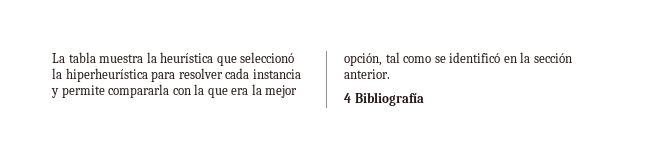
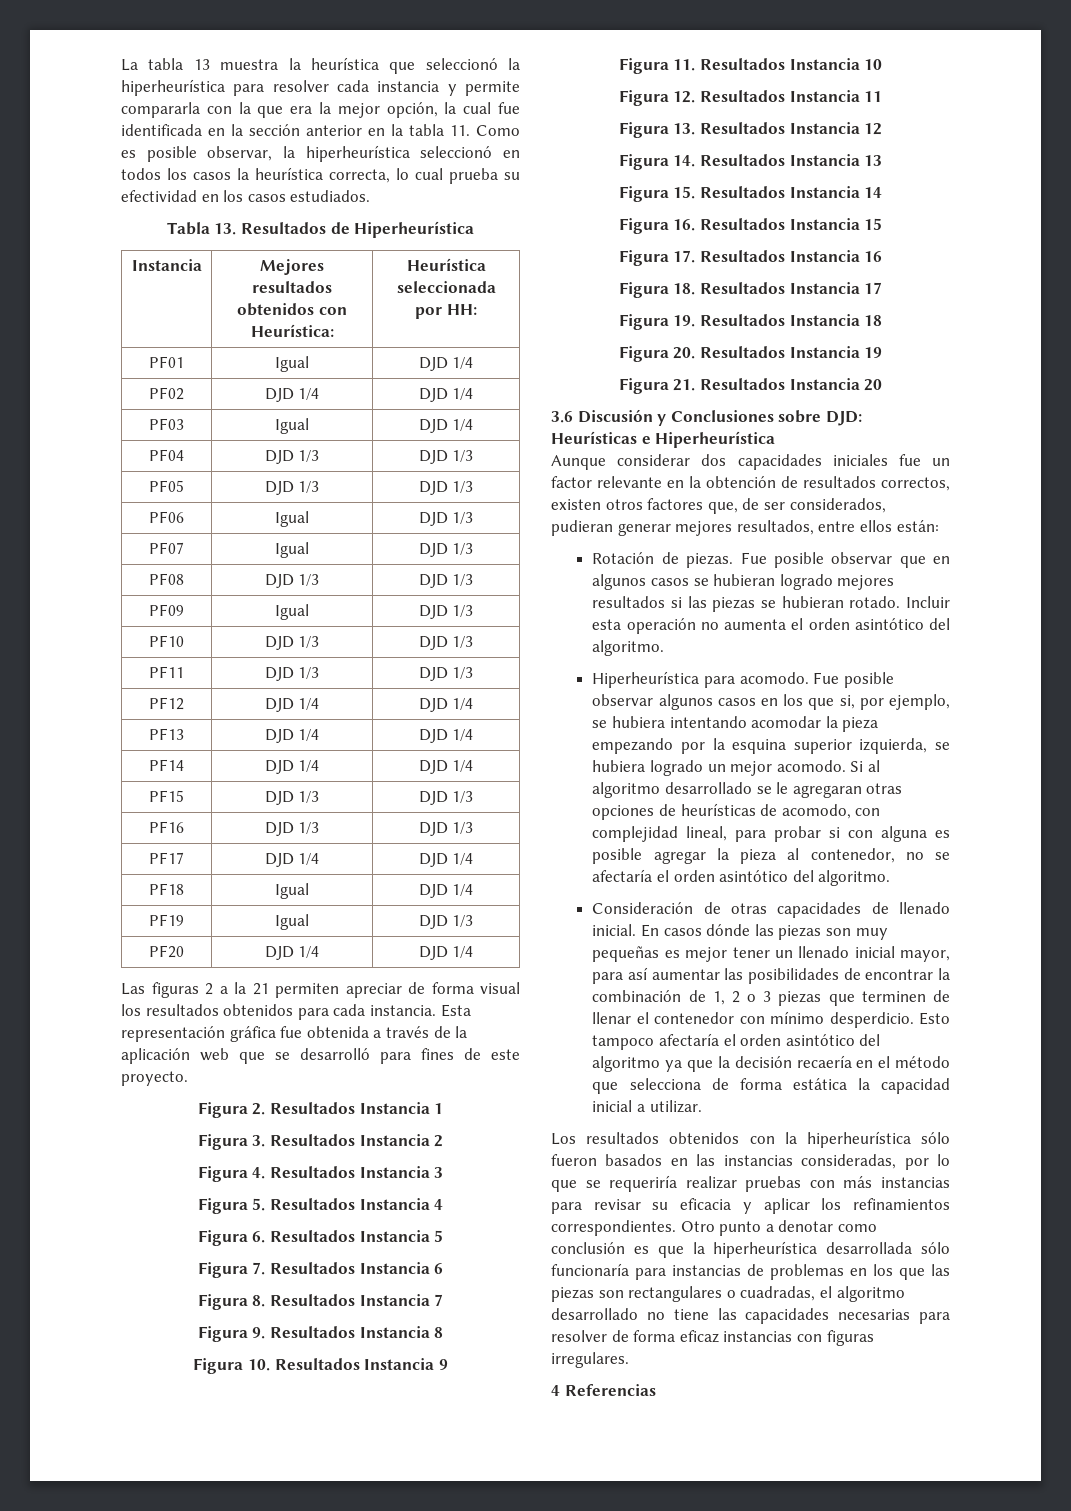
- La tabla muestra la heurística que seleccionó la hiperheurística para resolver cada instancia y permite compararla con la que era la mejor opción, tal como se identificó en la sección anterior.
- 4 Bibliografía
+ La tabla 13 muestra la heurística que seleccionó la hiperheurística para resolver cada instancia y permite compararla con la que era la mejor opción, la cual fue identificada en la sección anterior en la tabla 11. Como es posible observar, la hiperheurística seleccionó en todos los casos la heurística correcta, lo cual prueba su efectividad en los casos estudiados.
+ Tabla 13. Resultados de Hiperheurística
+ Instancia | Mejores resultados obtenidos con Heurística: | Heurística seleccionada por HH:
+ PF01 | Igual | DJD 1/4
+ PF02 | DJD 1/4 | DJD 1/4
+ PF03 | Igual | DJD 1/4
+ PF04 | DJD 1/3 | DJD 1/3
+ PF05 | DJD 1/3 | DJD 1/3
+ PF06 | Igual | DJD 1/3
+ PF07 | Igual | DJD 1/3
+ PF08 | DJD 1/3 | DJD 1/3
+ PF09 | Igual | DJD 1/3
+ PF10 | DJD 1/3 | DJD 1/3
+ PF11 | DJD 1/3 | DJD 1/3
+ PF12 | DJD 1/4 | DJD 1/4
+ PF13 | DJD 1/4 | DJD 1/4
+ PF14 | DJD 1/4 | DJD 1/4
+ PF15 | DJD 1/3 | DJD 1/3
+ PF16 | DJD 1/3 | DJD 1/3
+ PF17 | DJD 1/4 | DJD 1/4
+ PF18 | Igual | DJD 1/4
+ PF19 | Igual | DJD 1/3
+ PF20 | DJD 1/4 | DJD 1/4
+ Las figuras 2 a la 21 permiten apreciar de forma visual los resultados obtenidos para cada instancia. Esta representación gráfica fue obtenida a través de la aplicación web que se desarrolló para fines de este proyecto.
+ Figura 2. Resultados Instancia 1
+ Figura 3. Resultados Instancia 2
+ Figura 4. Resultados Instancia 3
+ Figura 5. Resultados Instancia 4
+ Figura 6. Resultados Instancia 5
+ Figura 7. Resultados Instancia 6
+ Figura 8. Resultados Instancia 7
+ Figura 9. Resultados Instancia 8
+ Figura 10. Resultados Instancia 9
+ Figura 11. Resultados Instancia 10
+ Figura 12. Resultados Instancia 11
+ Figura 13. Resultados Instancia 12
+ Figura 14. Resultados Instancia 13
+ Figura 15. Resultados Instancia 14
+ Figura 16. Resultados Instancia 15
+ Figura 17. Resultados Instancia 16
+ Figura 18. Resultados Instancia 17
+ Figura 19. Resultados Instancia 18
+ Figura 20. Resultados Instancia 19
+ Figura 21. Resultados Instancia 20
+ 3.6 Discusión y Conclusiones sobre DJD: Heurísticas e Hiperheurística
+ Aunque considerar dos capacidades iniciales fue un factor relevante en la obtención de resultados correctos, existen otros factores que, de ser considerados, pudieran generar mejores resultados, entre ellos están:
+ Rotación de piezas. Fue posible observar que en algunos casos se hubieran logrado mejores resultados si las piezas se hubieran rotado. Incluir esta operación no aumenta el orden asintótico del algoritmo.
+ Hiperheurística para acomodo. Fue posible observar algunos casos en los que si, por ejemplo, se hubiera intentando acomodar la pieza empezando por la esquina superior izquierda, se hubiera logrado un mejor acomodo. Si al algoritmo desarrollado se le agregaran otras opciones de heurísticas de acomodo, con complejidad lineal, para probar si con alguna es posible agregar la pieza al contenedor, no se afectaría el orden asintótico del algoritmo.
+ Consideración de otras capacidades de llenado inicial. En casos dónde las piezas son muy pequeñas es mejor tener un llenado inicial mayor, para así aumentar las posibilidades de encontrar la combinación de 1, 2 o 3 piezas que terminen de llenar el contenedor con mínimo desperdicio. Esto tampoco afectaría el orden asintótico del algoritmo ya que la decisión recaería en el método que selecciona de forma estática la capacidad inicial a utilizar.
+ Los resultados obtenidos con la hiperheurística sólo fueron basados en las instancias consideradas, por lo que se requeriría realizar pruebas con más instancias para revisar su eficacia y aplicar los refinamientos correspondientes. Otro punto a denotar como conclusión es que la hiperheurística desarrollada sólo funcionaría para instancias de problemas en los que las piezas son rectangulares o cuadradas, el algoritmo desarrollado no tiene las capacidades necesarias para resolver de forma eficaz instancias con figuras irregulares.
+ 4 Referencias

